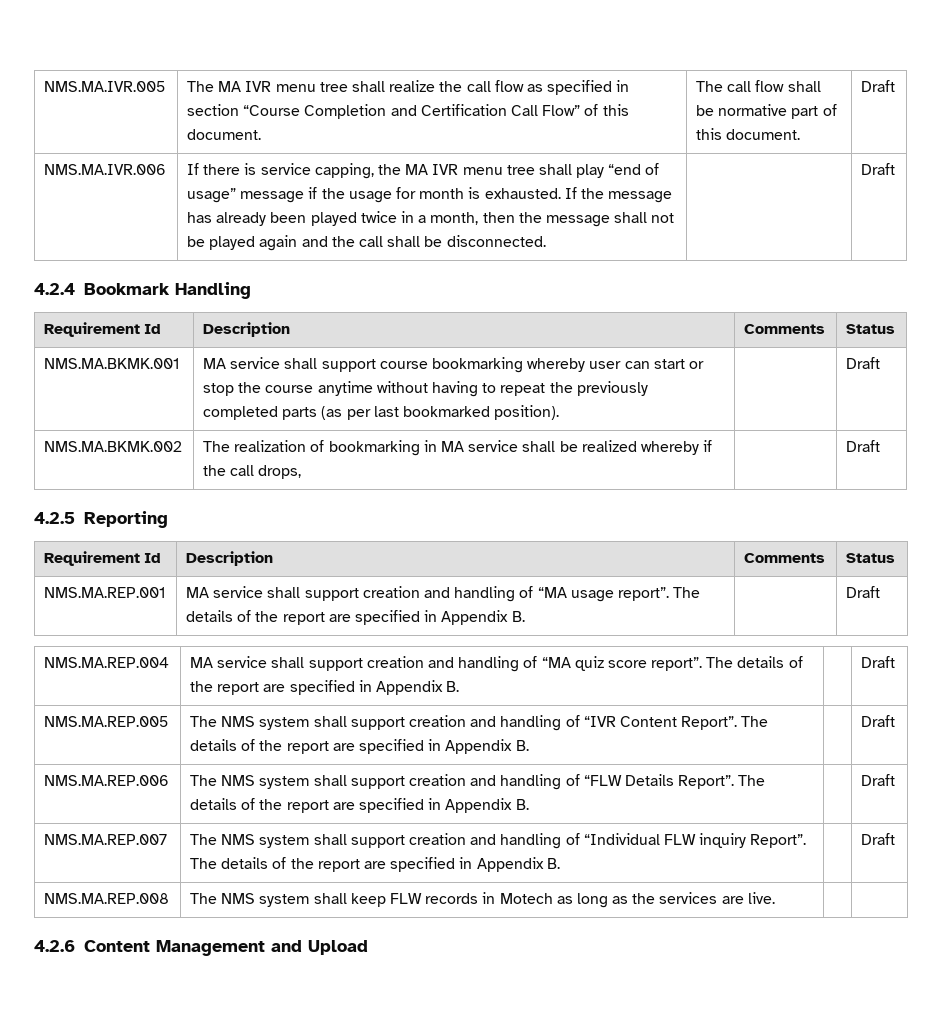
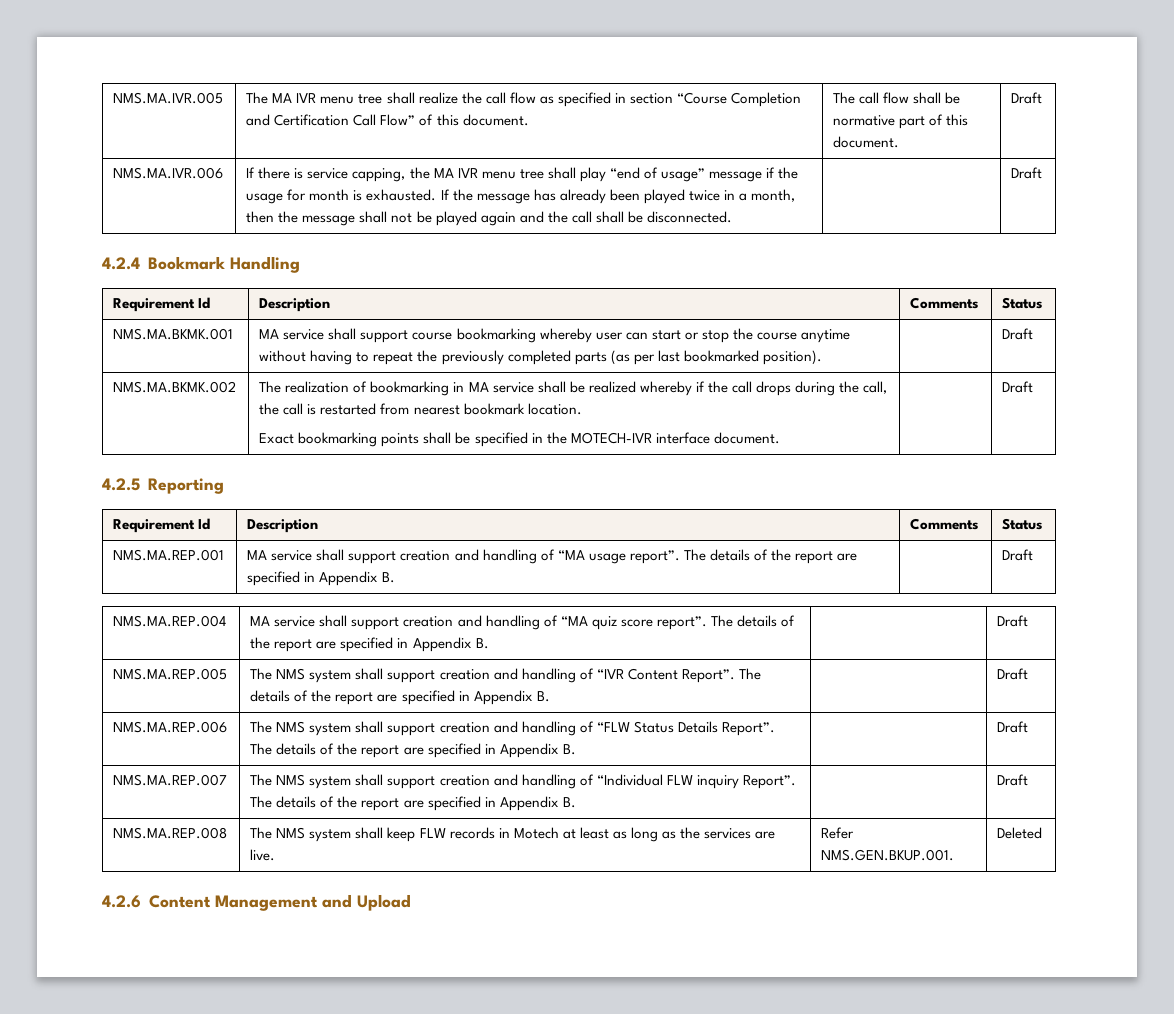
- NMS.MA.BKMK.002 | The realization of bookmarking in MA service shall be realized whereby if the call drops, | | Draft
+ NMS.MA.BKMK.002 | The realization of bookmarking in MA service shall be realized whereby if the call drops during the call, the call is restarted from nearest bookmark location.
+ Exact bookmarking points shall be specified in the MOTECH-IVR interface document. | | Draft
- NMS.MA.REP.006 | The NMS system shall support creation and handling of “FLW Details Report”. The details of the report are specified in Appendix B. | | Draft
+ NMS.MA.REP.006 | The NMS system shall support creation and handling of “FLW Status Details Report”. The details of the report are specified in Appendix B. | | Draft
- NMS.MA.REP.008 | The NMS system shall keep FLW records in Motech as long as the services are live. | |
+ NMS.MA.REP.008 | The NMS system shall keep FLW records in Motech at least as long as the services are live. | Refer NMS.GEN.BKUP.001. | Deleted

